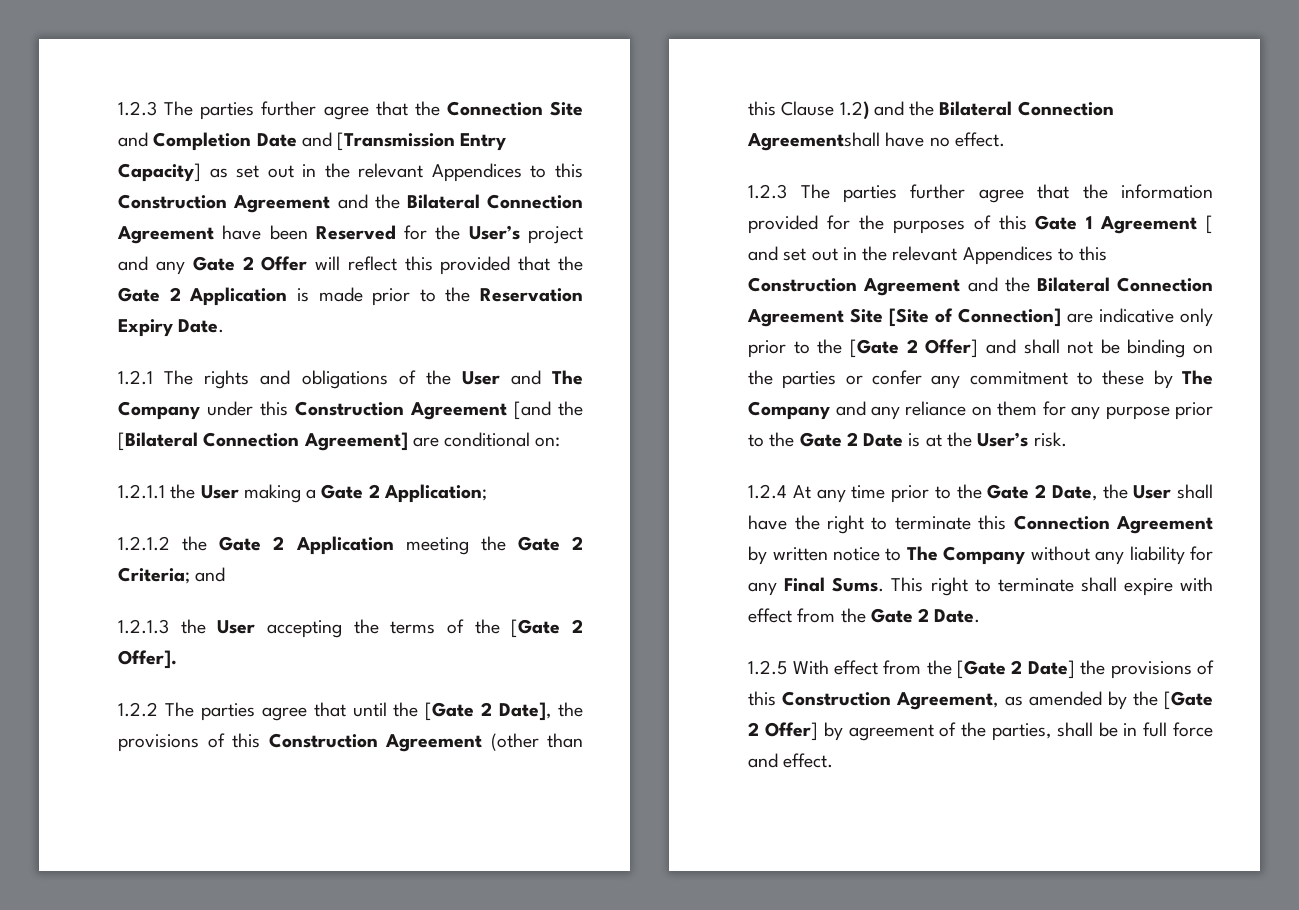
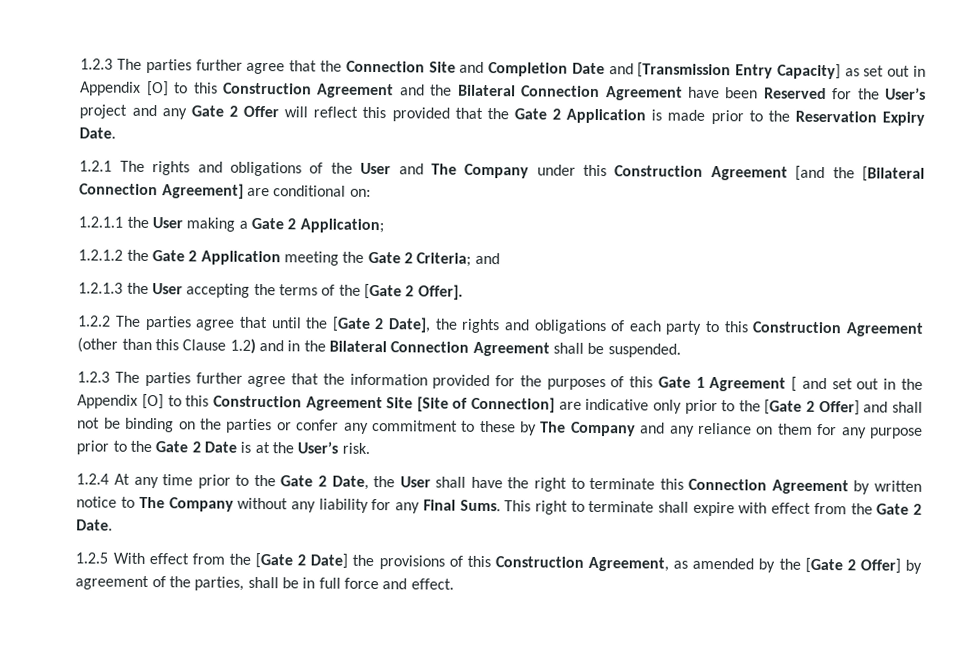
- 1.2.3 The parties further agree that the Connection Site and Completion Date and [Transmission Entry Capacity] as set out in the relevant Appendices to this Construction Agreement and the Bilateral Connection Agreement have been Reserved for the User’s project and any Gate 2 Offer will reflect this provided that the Gate 2 Application is made prior to the Reservation Expiry Date.
+ 1.2.3 The parties further agree that the Connection Site and Completion Date and [Transmission Entry Capacity] as set out in Appendix [O] to this Construction Agreement and the Bilateral Connection Agreement have been Reserved for the User’s project and any Gate 2 Offer will reflect this provided that the Gate 2 Application is made prior to the Reservation Expiry Date.
- 1.2.2 The parties agree that until the [Gate 2 Date], the provisions of this Construction Agreement (other than this Clause 1.2) and the Bilateral Connection Agreementshall have no effect.
+ 1.2.2 The parties agree that until the [Gate 2 Date], the rights and obligations of each party to this Construction Agreement (other than this Clause 1.2) and in the Bilateral Connection Agreement shall be suspended.
- 1.2.3 The parties further agree that the information provided for the purposes of this Gate 1 Agreement [ and set out in the relevant Appendices to this Construction Agreement and the Bilateral Connection Agreement Site [Site of Connection] are indicative only prior to the [Gate 2 Offer] and shall not be binding on the parties or confer any commitment to these by The Company and any reliance on them for any purpose prior to the Gate 2 Date is at the User’s risk.
+ 1.2.3 The parties further agree that the information provided for the purposes of this Gate 1 Agreement [ and set out in the Appendix [O] to this Construction Agreement Site [Site of Connection] are indicative only prior to the [Gate 2 Offer] and shall not be binding on the parties or confer any commitment to these by The Company and any reliance on them for any purpose prior to the Gate 2 Date is at the User’s risk.

